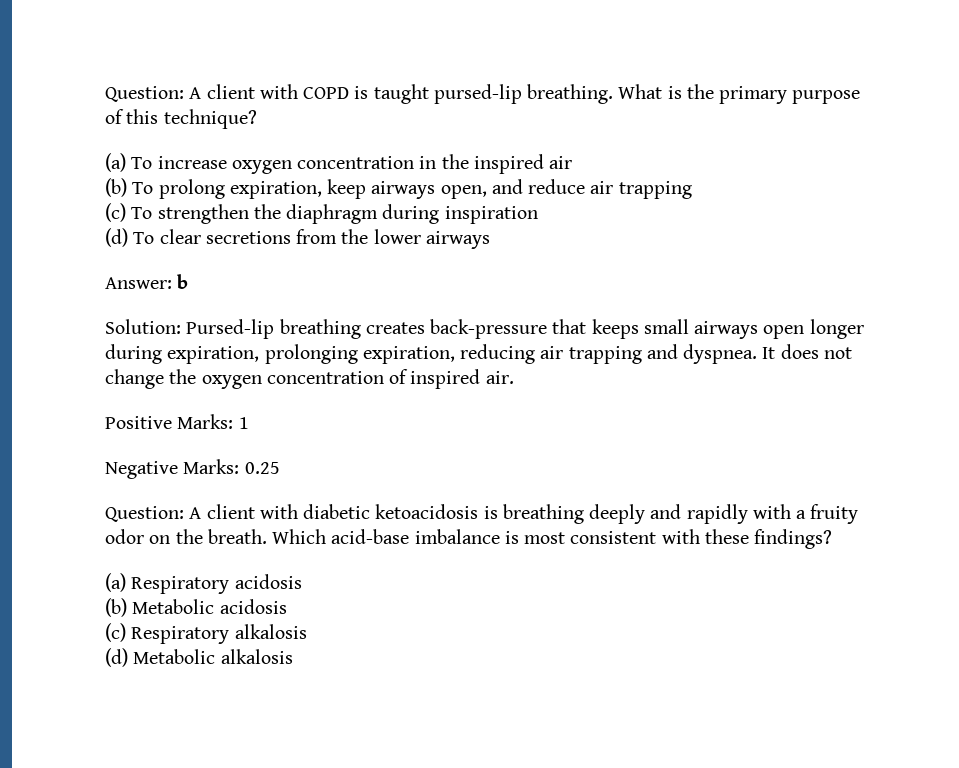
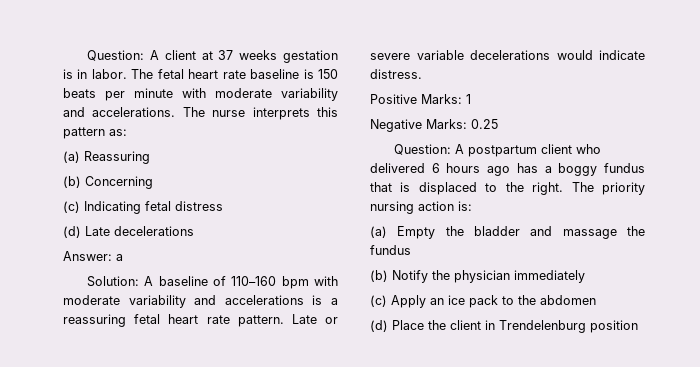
- Question: A client with COPD is taught pursed-lip breathing. What is the primary purpose of this technique?
- (a) To increase oxygen concentration in the inspired air
- (b) To prolong expiration, keep airways open, and reduce air trapping
- (c) To strengthen the diaphragm during inspiration
- (d) To clear secretions from the lower airways
+ Question: A client at 37 weeks gestation is in labor. The fetal heart rate baseline is 150 beats per minute with moderate variability and accelerations. The nurse interprets this pattern as:
+ (a) Reassuring
+ (b) Concerning
+ (c) Indicating fetal distress
+ (d) Late decelerations
- Answer: b
+ Answer: a
- Solution: Pursed-lip breathing creates back-pressure that keeps small airways open longer during expiration, prolonging expiration, reducing air trapping and dyspnea. It does not change the oxygen concentration of inspired air.
+ Solution: A baseline of 110–160 bpm with moderate variability and accelerations is a reassuring fetal heart rate pattern. Late or severe variable decelerations would indicate distress.
- Question: A client with diabetic ketoacidosis is breathing deeply and rapidly with a fruity odor on the breath. Which acid-base imbalance is most consistent with these findings?
- (a) Respiratory acidosis
- (b) Metabolic acidosis
- (c) Respiratory alkalosis
- (d) Metabolic alkalosis
+ Question: A postpartum client who delivered 6 hours ago has a boggy fundus that is displaced to the right. The priority nursing action is:
+ (a) Empty the bladder and massage the fundus
+ (b) Notify the physician immediately
+ (c) Apply an ice pack to the abdomen
+ (d) Place the client in Trendelenburg position

